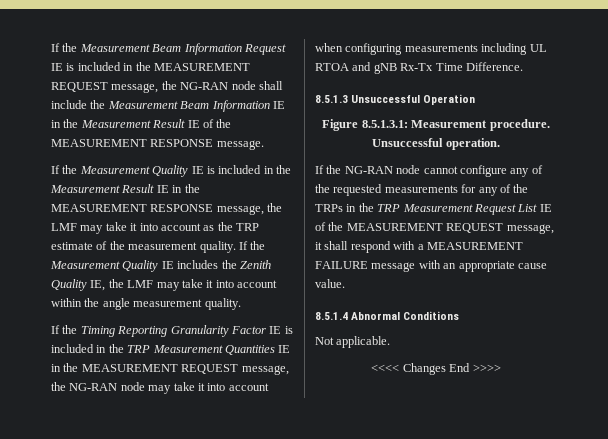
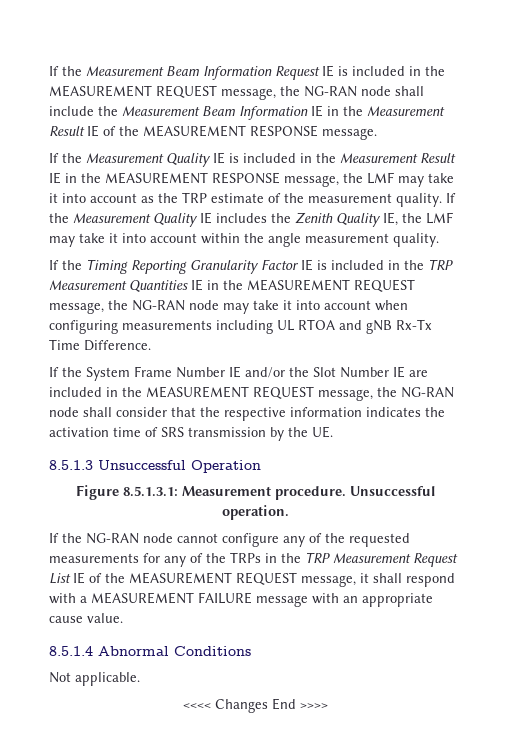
+ If the System Frame Number IE and/or the Slot Number IE are included in the MEASUREMENT REQUEST message, the NG-RAN node shall consider that the respective information indicates the activation time of SRS transmission by the UE.

